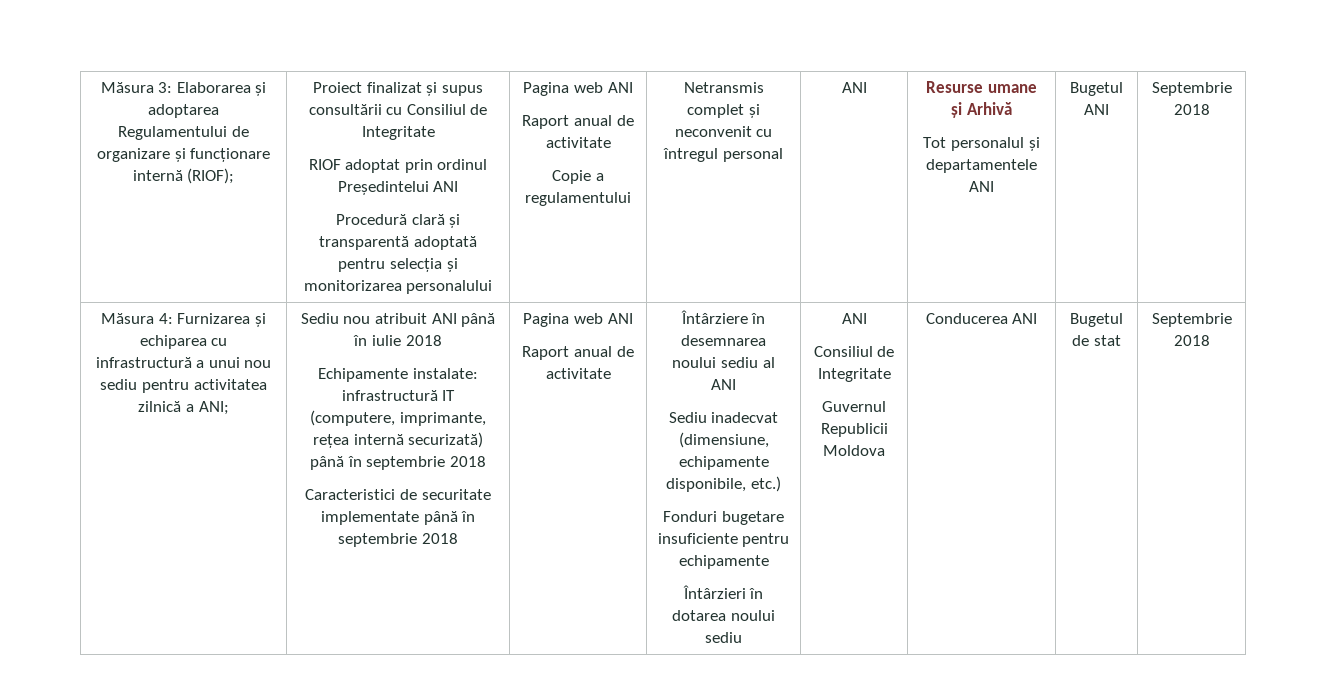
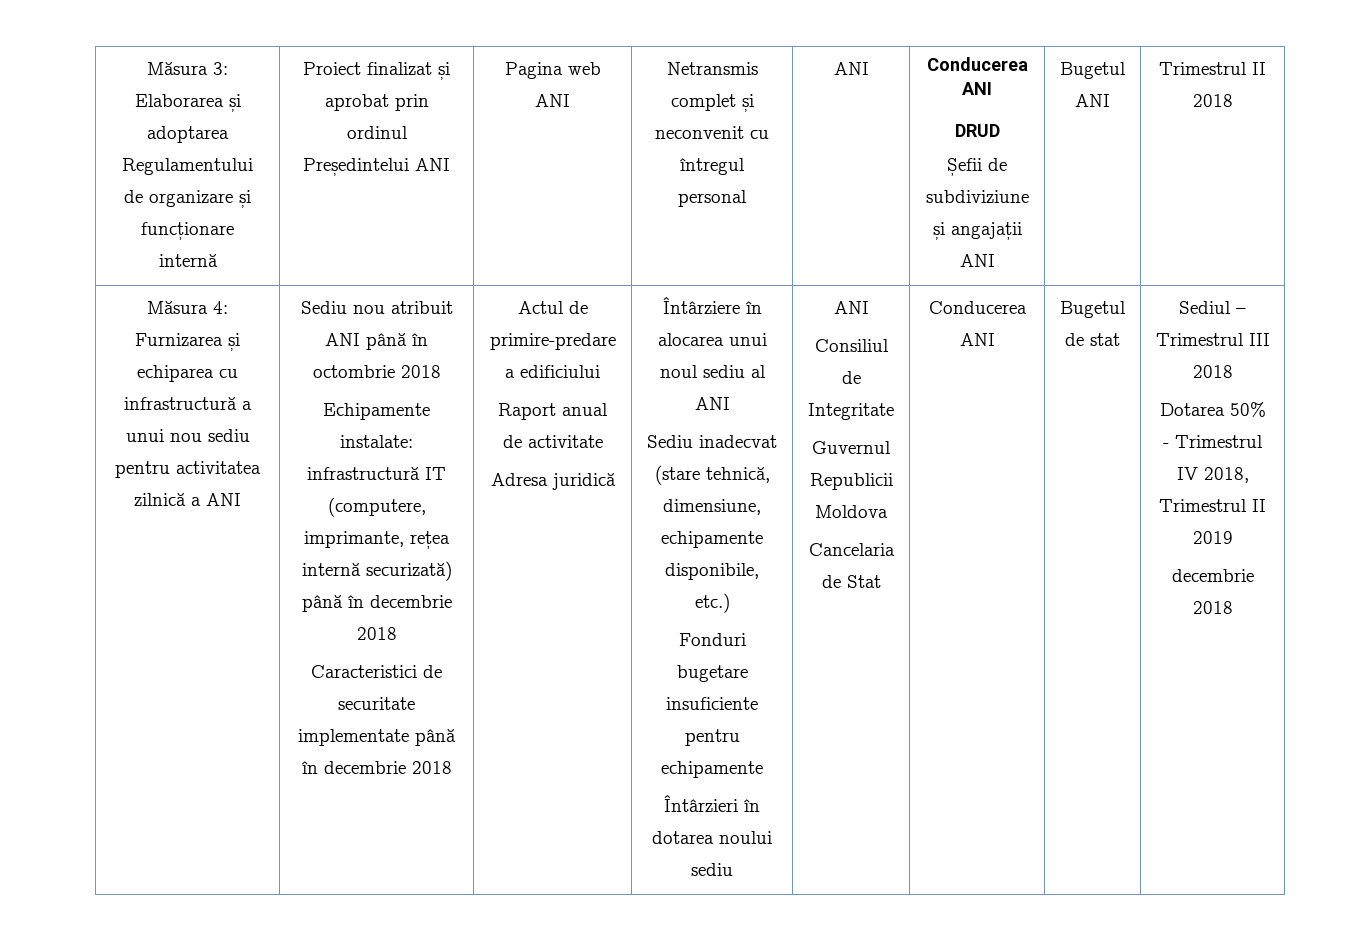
- Măsura 3: Elaborarea și adoptarea Regulamentului de organizare și funcționare internă (RIOF);
+ Măsura 3: Elaborarea și adoptarea Regulamentului de organizare și funcționare internă
- Proiect finalizat și supus consultării cu Consiliul de Integritate
- RIOF adoptat prin ordinul Președintelui ANI
- Procedură clară și transparentă adoptată pentru selecția și monitorizarea personalului | Pagina web ANI
- Raport anual de activitate
- Copie a regulamentului
+ Proiect finalizat și aprobat prin ordinul Președintelui ANI | Pagina web ANI
- ANI | Resurse umane și Arhivă
- Tot personalul și departamentele ANI
+ ANI | Conducerea ANI
+ DRUD
+ Șefii de subdiviziune și angajații ANI
- Bugetul ANI | Septembrie 2018
+ Bugetul ANI | Trimestrul II 2018
- Măsura 4: Furnizarea și echiparea cu infrastructură a unui nou sediu pentru activitatea zilnică a ANI;
+ Măsura 4: Furnizarea și echiparea cu infrastructură a unui nou sediu pentru activitatea zilnică a ANI
- Sediu nou atribuit ANI până în iulie 2018
+ Sediu nou atribuit ANI până în octombrie 2018
- Echipamente instalate: infrastructură IT (computere, imprimante, rețea internă securizată) până în septembrie 2018
+ Echipamente instalate: infrastructură IT (computere, imprimante, rețea internă securizată) până în decembrie 2018
- Caracteristici de securitate implementate până în septembrie 2018 | Pagina web ANI
+ Caracteristici de securitate implementate până în decembrie 2018 | Actul de primire-predare a edificiului
  Raport anual de activitate
+ Adresa juridică
- Întârziere în desemnarea noului sediu al ANI
+ Întârziere în alocarea unui noul sediu al ANI
- Sediu inadecvat (dimensiune, echipamente disponibile, etc.)
+ Sediu inadecvat (stare tehnică, dimensiune, echipamente disponibile, etc.)
+ Cancelaria de Stat
- Bugetul de stat | Septembrie 2018
+ Bugetul de stat | Sediul – Trimestrul III 2018
+ Dotarea 50% - Trimestrul IV 2018, Trimestrul II 2019
+ decembrie 2018

